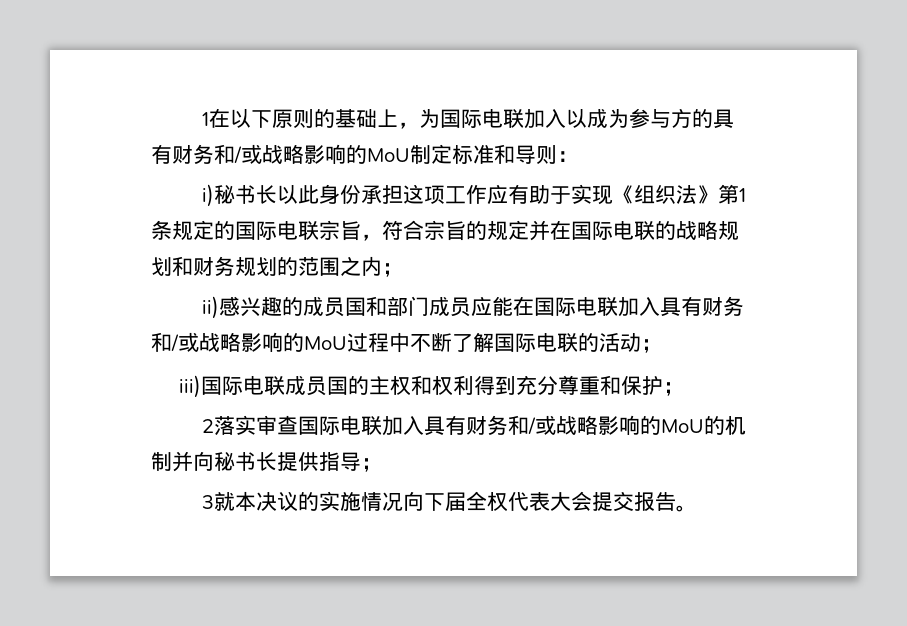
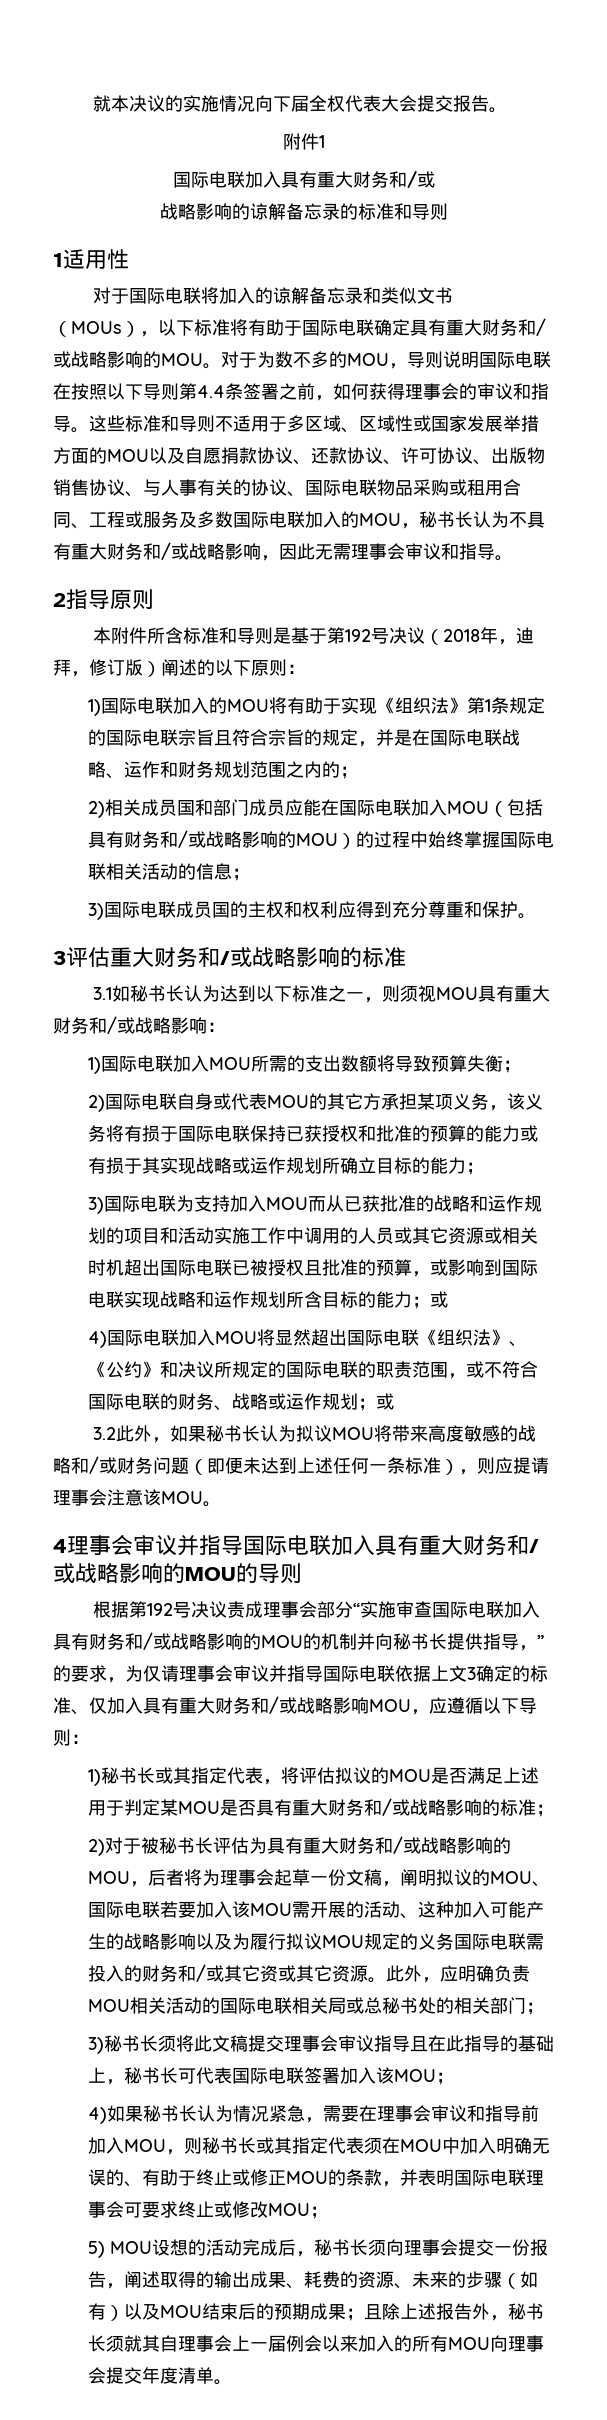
- 1在以下原则的基础上，为国际电联加入以成为参与方的具有财务和/或战略影响的MoU制定标准和导则：
- i)秘书长以此身份承担这项工作应有助于实现《组织法》第1条规定的国际电联宗旨，符合宗旨的规定并在国际电联的战略规划和财务规划的范围之内；
- ii)感兴趣的成员国和部门成员应能在国际电联加入具有财务和/或战略影响的MoU过程中不断了解国际电联的活动；
- iii)国际电联成员国的主权和权利得到充分尊重和保护；
- 2落实审查国际电联加入具有财务和/或战略影响的MoU的机制并向秘书长提供指导；
- 3就本决议的实施情况向下届全权代表大会提交报告。
+ 就本决议的实施情况向下届全权代表大会提交报告。
+ 附件1
+ 国际电联加入具有重大财务和/或
+ 战略影响的谅解备忘录的标准和导则
+ 1适用性
+ 对于国际电联将加入的谅解备忘录和类似文书（MOUs），以下标准将有助于国际电联确定具有重大财务和/或战略影响的MOU。对于为数不多的MOU，导则说明国际电联在按照以下导则第4.4条签署之前，如何获得理事会的审议和指导。这些标准和导则不适用于多区域、区域性或国家发展举措方面的MOU以及自愿捐款协议、还款协议、许可协议、出版物销售协议、与人事有关的协议、国际电联物品采购或租用合同、工程或服务及多数国际电联加入的MOU，秘书长认为不具有重大财务和/或战略影响，因此无需理事会审议和指导。
+ 2指导原则
+ 本附件所含标准和导则是基于第192号决议（2018年，迪拜，修订版）阐述的以下原则：
+ 1)国际电联加入的MOU将有助于实现《组织法》第1条规定的国际电联宗旨且符合宗旨的规定，并是在国际电联战略、运作和财务规划范围之内的；
+ 2)相关成员国和部门成员应能在国际电联加入MOU（包括具有财务和/或战略影响的MOU）的过程中始终掌握国际电联相关活动的信息；
+ 3)国际电联成员国的主权和权利应得到充分尊重和保护。
+ 3评估重大财务和/或战略影响的标准
+ 3.1如秘书长认为达到以下标准之一，则须视MOU具有重大财务和/或战略影响：
+ 1)国际电联加入MOU所需的支出数额将导致预算失衡；
+ 2)国际电联自身或代表MOU的其它方承担某项义务，该义务将有损于国际电联保持已获授权和批准的预算的能力或有损于其实现战略或运作规划所确立目标的能力；
+ 3)国际电联为支持加入MOU而从已获批准的战略和运作规划的项目和活动实施工作中调用的人员或其它资源或相关时机超出国际电联已被授权且批准的预算，或影响到国际电联实现战略和运作规划所含目标的能力；或
+ 4)国际电联加入MOU将显然超出国际电联《组织法》、《公约》和决议所规定的国际电联的职责范围，或不符合国际电联的财务、战略或运作规划；或
+ 3.2此外，如果秘书长认为拟议MOU将带来高度敏感的战略和/或财务问题（即便未达到上述任何一条标准），则应提请理事会注意该MOU。
+ 4理事会审议并指导国际电联加入具有重大财务和/或战略影响的MOU的导则
+ 根据第192号决议责成理事会部分“实施审查国际电联加入具有财务和/或战略影响的MOU的机制并向秘书长提供指导，”的要求，为仅请理事会审议并指导国际电联依据上文3确定的标准、仅加入具有重大财务和/或战略影响MOU，应遵循以下导则：
+ 1)秘书长或其指定代表，将评估拟议的MOU是否满足上述用于判定某MOU是否具有重大财务和/或战略影响的标准；
+ 2)对于被秘书长评估为具有重大财务和/或战略影响的MOU，后者将为理事会起草一份文稿，阐明拟议的MOU、国际电联若要加入该MOU需开展的活动、这种加入可能产生的战略影响以及为履行拟议MOU规定的义务国际电联需投入的财务和/或其它资或其它资源。此外，应明确负责MOU相关活动的国际电联相关局或总秘书处的相关部门；
+ 3)秘书长须将此文稿提交理事会审议指导且在此指导的基础上，秘书长可代表国际电联签署加入该MOU；
+ 4)如果秘书长认为情况紧急，需要在理事会审议和指导前加入MOU，则秘书长或其指定代表须在MOU中加入明确无误的、有助于终止或修正MOU的条款，并表明国际电联理事会可要求终止或修改MOU；
+ 5) MOU设想的活动完成后，秘书长须向理事会提交一份报告，阐述取得的输出成果、耗费的资源、未来的步骤（如有）以及MOU结束后的预期成果；且除上述报告外，秘书长须就其自理事会上一届例会以来加入的所有MOU向理事会提交年度清单。

